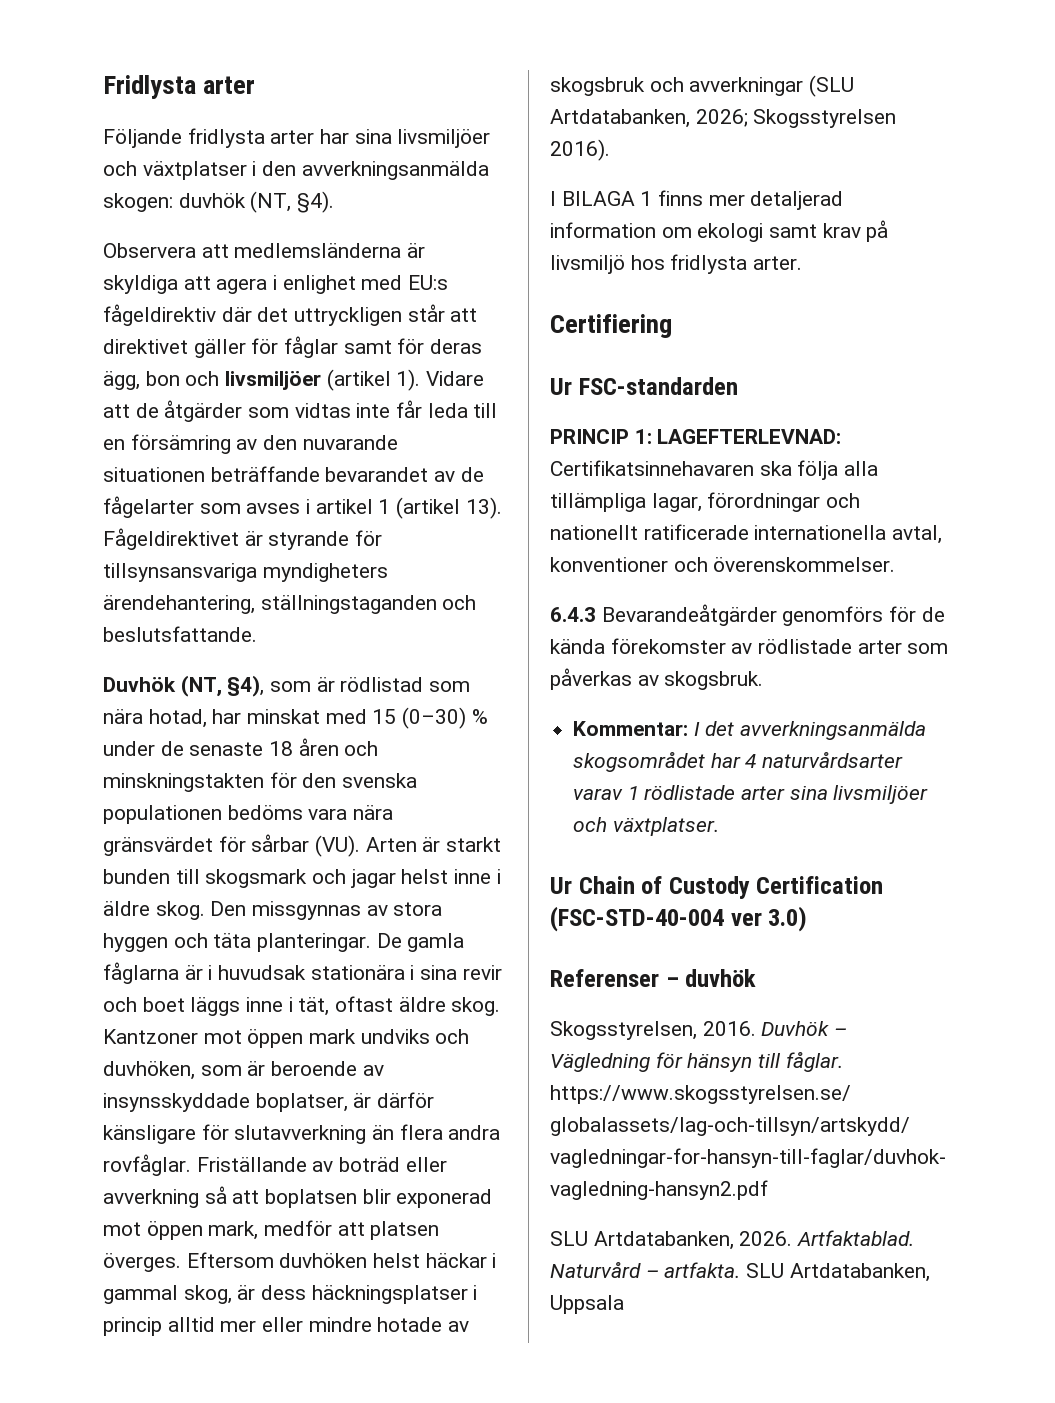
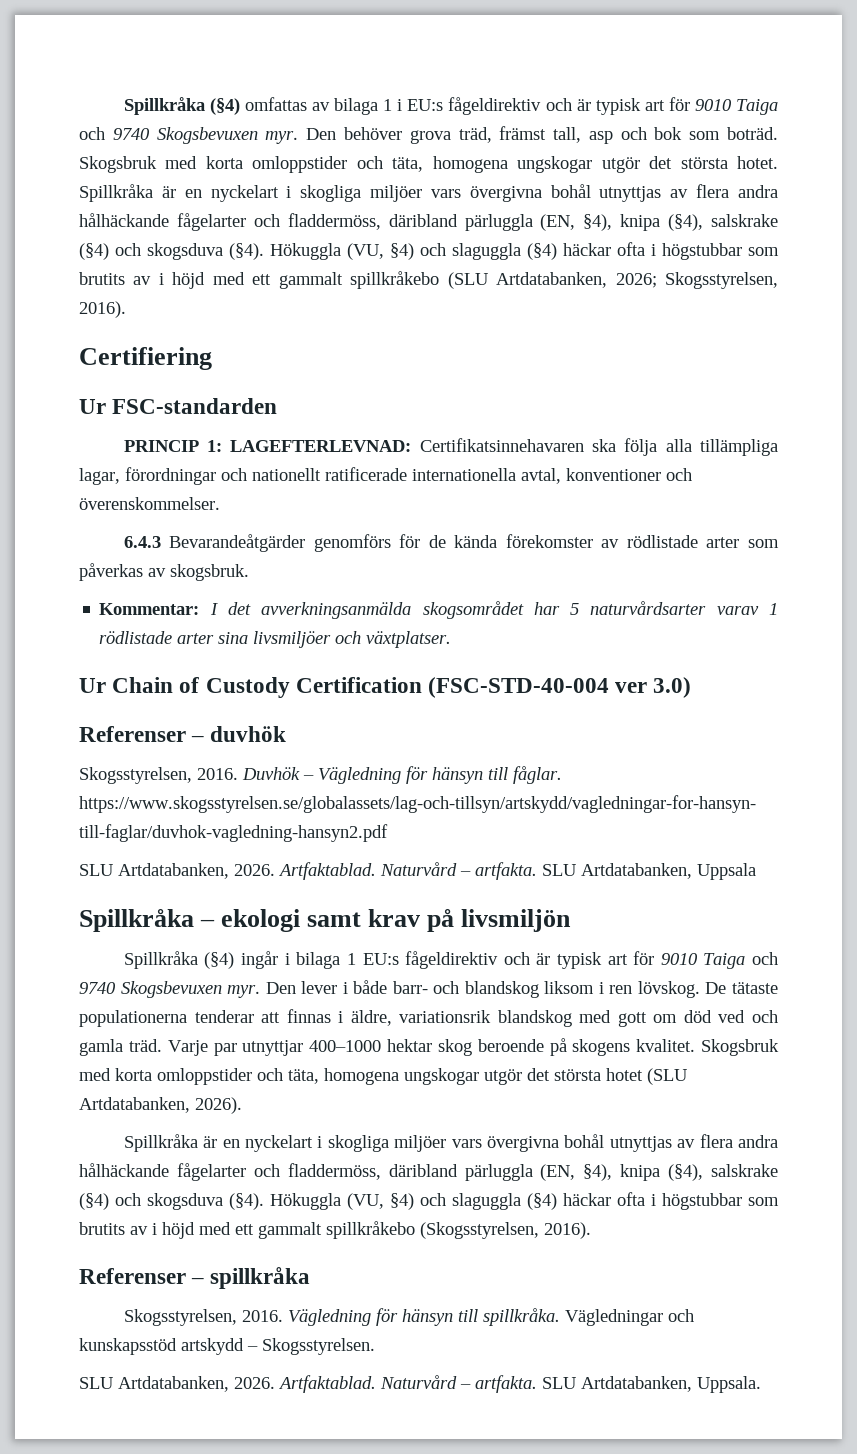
- Fridlysta arter
- Följande fridlysta arter har sina livsmiljöer och växtplatser i den avverkningsanmälda skogen: duvhök (NT, §4).
- Observera att medlemsländerna är skyldiga att agera i enlighet med EU:s fågeldirektiv där det uttryckligen står att direktivet gäller för fåglar samt för deras ägg, bon och livsmiljöer (artikel 1). Vidare att de åtgärder som vidtas inte får leda till en försämring av den nuvarande situationen beträffande bevarandet av de fågelarter som avses i artikel 1 (artikel 13). Fågeldirektivet är styrande för tillsynsansvariga myndigheters ärendehantering, ställningstaganden och beslutsfattande.
- Duvhök (NT, §4), som är rödlistad som nära hotad, har minskat med 15 (0–30) % under de senaste 18 åren och minskningstakten för den svenska populationen bedöms vara nära gränsvärdet för sårbar (VU). Arten är starkt bunden till skogsmark och jagar helst inne i äldre skog. Den missgynnas av stora hyggen och täta planteringar. De gamla fåglarna är i huvudsak stationära i sina revir och boet läggs inne i tät, oftast äldre skog. Kantzoner mot öppen mark undviks och duvhöken, som är beroende av insynsskyddade boplatser, är därför känsligare för slutavverkning än flera andra rovfåglar. Friställande av boträd eller avverkning så att boplatsen blir exponerad mot öppen mark, medför att platsen överges. Eftersom duvhöken helst häckar i gammal skog, är dess häckningsplatser i princip alltid mer eller mindre hotade av skogsbruk och avverkningar (SLU Artdatabanken, 2026; Skogsstyrelsen 2016).
- I BILAGA 1 finns mer detaljerad information om ekologi samt krav på livsmiljö hos fridlysta arter.
+ Spillkråka (§4) omfattas av bilaga 1 i EU:s fågeldirektiv och är typisk art för 9010 Taiga och 9740 Skogsbevuxen myr. Den behöver grova träd, främst tall, asp och bok som boträd. Skogsbruk med korta omloppstider och täta, homogena ungskogar utgör det största hotet. Spillkråka är en nyckelart i skogliga miljöer vars övergivna bohål utnyttjas av flera andra hålhäckande fågelarter och fladdermöss, däribland pärluggla (EN, §4), knipa (§4), salskrake (§4) och skogsduva (§4). Hökuggla (VU, §4) och slaguggla (§4) häckar ofta i högstubbar som brutits av i höjd med ett gammalt spillkråkebo (SLU Artdatabanken, 2026; Skogsstyrelsen, 2016).
- Kommentar: I det avverkningsanmälda skogsområdet har 4 naturvårdsarter varav 1 rödlistade arter sina livsmiljöer och växtplatser.
+ Kommentar: I det avverkningsanmälda skogsområdet har 5 naturvårdsarter varav 1 rödlistade arter sina livsmiljöer och växtplatser.
+ Spillkråka – ekologi samt krav på livsmiljön
+ Spillkråka (§4) ingår i bilaga 1 EU:s fågeldirektiv och är typisk art för 9010 Taiga och 9740 Skogsbevuxen myr. Den lever i både barr- och blandskog liksom i ren lövskog. De tätaste populationerna tenderar att finnas i äldre, variationsrik blandskog med gott om död ved och gamla träd. Varje par utnyttjar 400–1000 hektar skog beroende på skogens kvalitet. Skogsbruk med korta omloppstider och täta, homogena ungskogar utgör det största hotet (SLU Artdatabanken, 2026).
+ Spillkråka är en nyckelart i skogliga miljöer vars övergivna bohål utnyttjas av flera andra hålhäckande fågelarter och fladdermöss, däribland pärluggla (EN, §4), knipa (§4), salskrake (§4) och skogsduva (§4). Hökuggla (VU, §4) och slaguggla (§4) häckar ofta i högstubbar som brutits av i höjd med ett gammalt spillkråkebo (Skogsstyrelsen, 2016).
+ Referenser – spillkråka
+ Skogsstyrelsen, 2016. Vägledning för hänsyn till spillkråka. Vägledningar och kunskapsstöd artskydd – Skogsstyrelsen.
+ SLU Artdatabanken, 2026. Artfaktablad. Naturvård – artfakta. SLU Artdatabanken, Uppsala.

